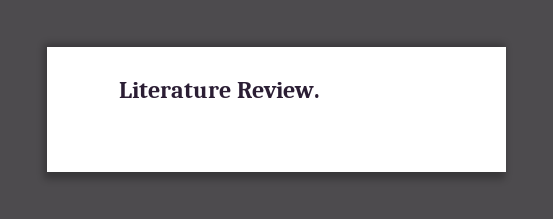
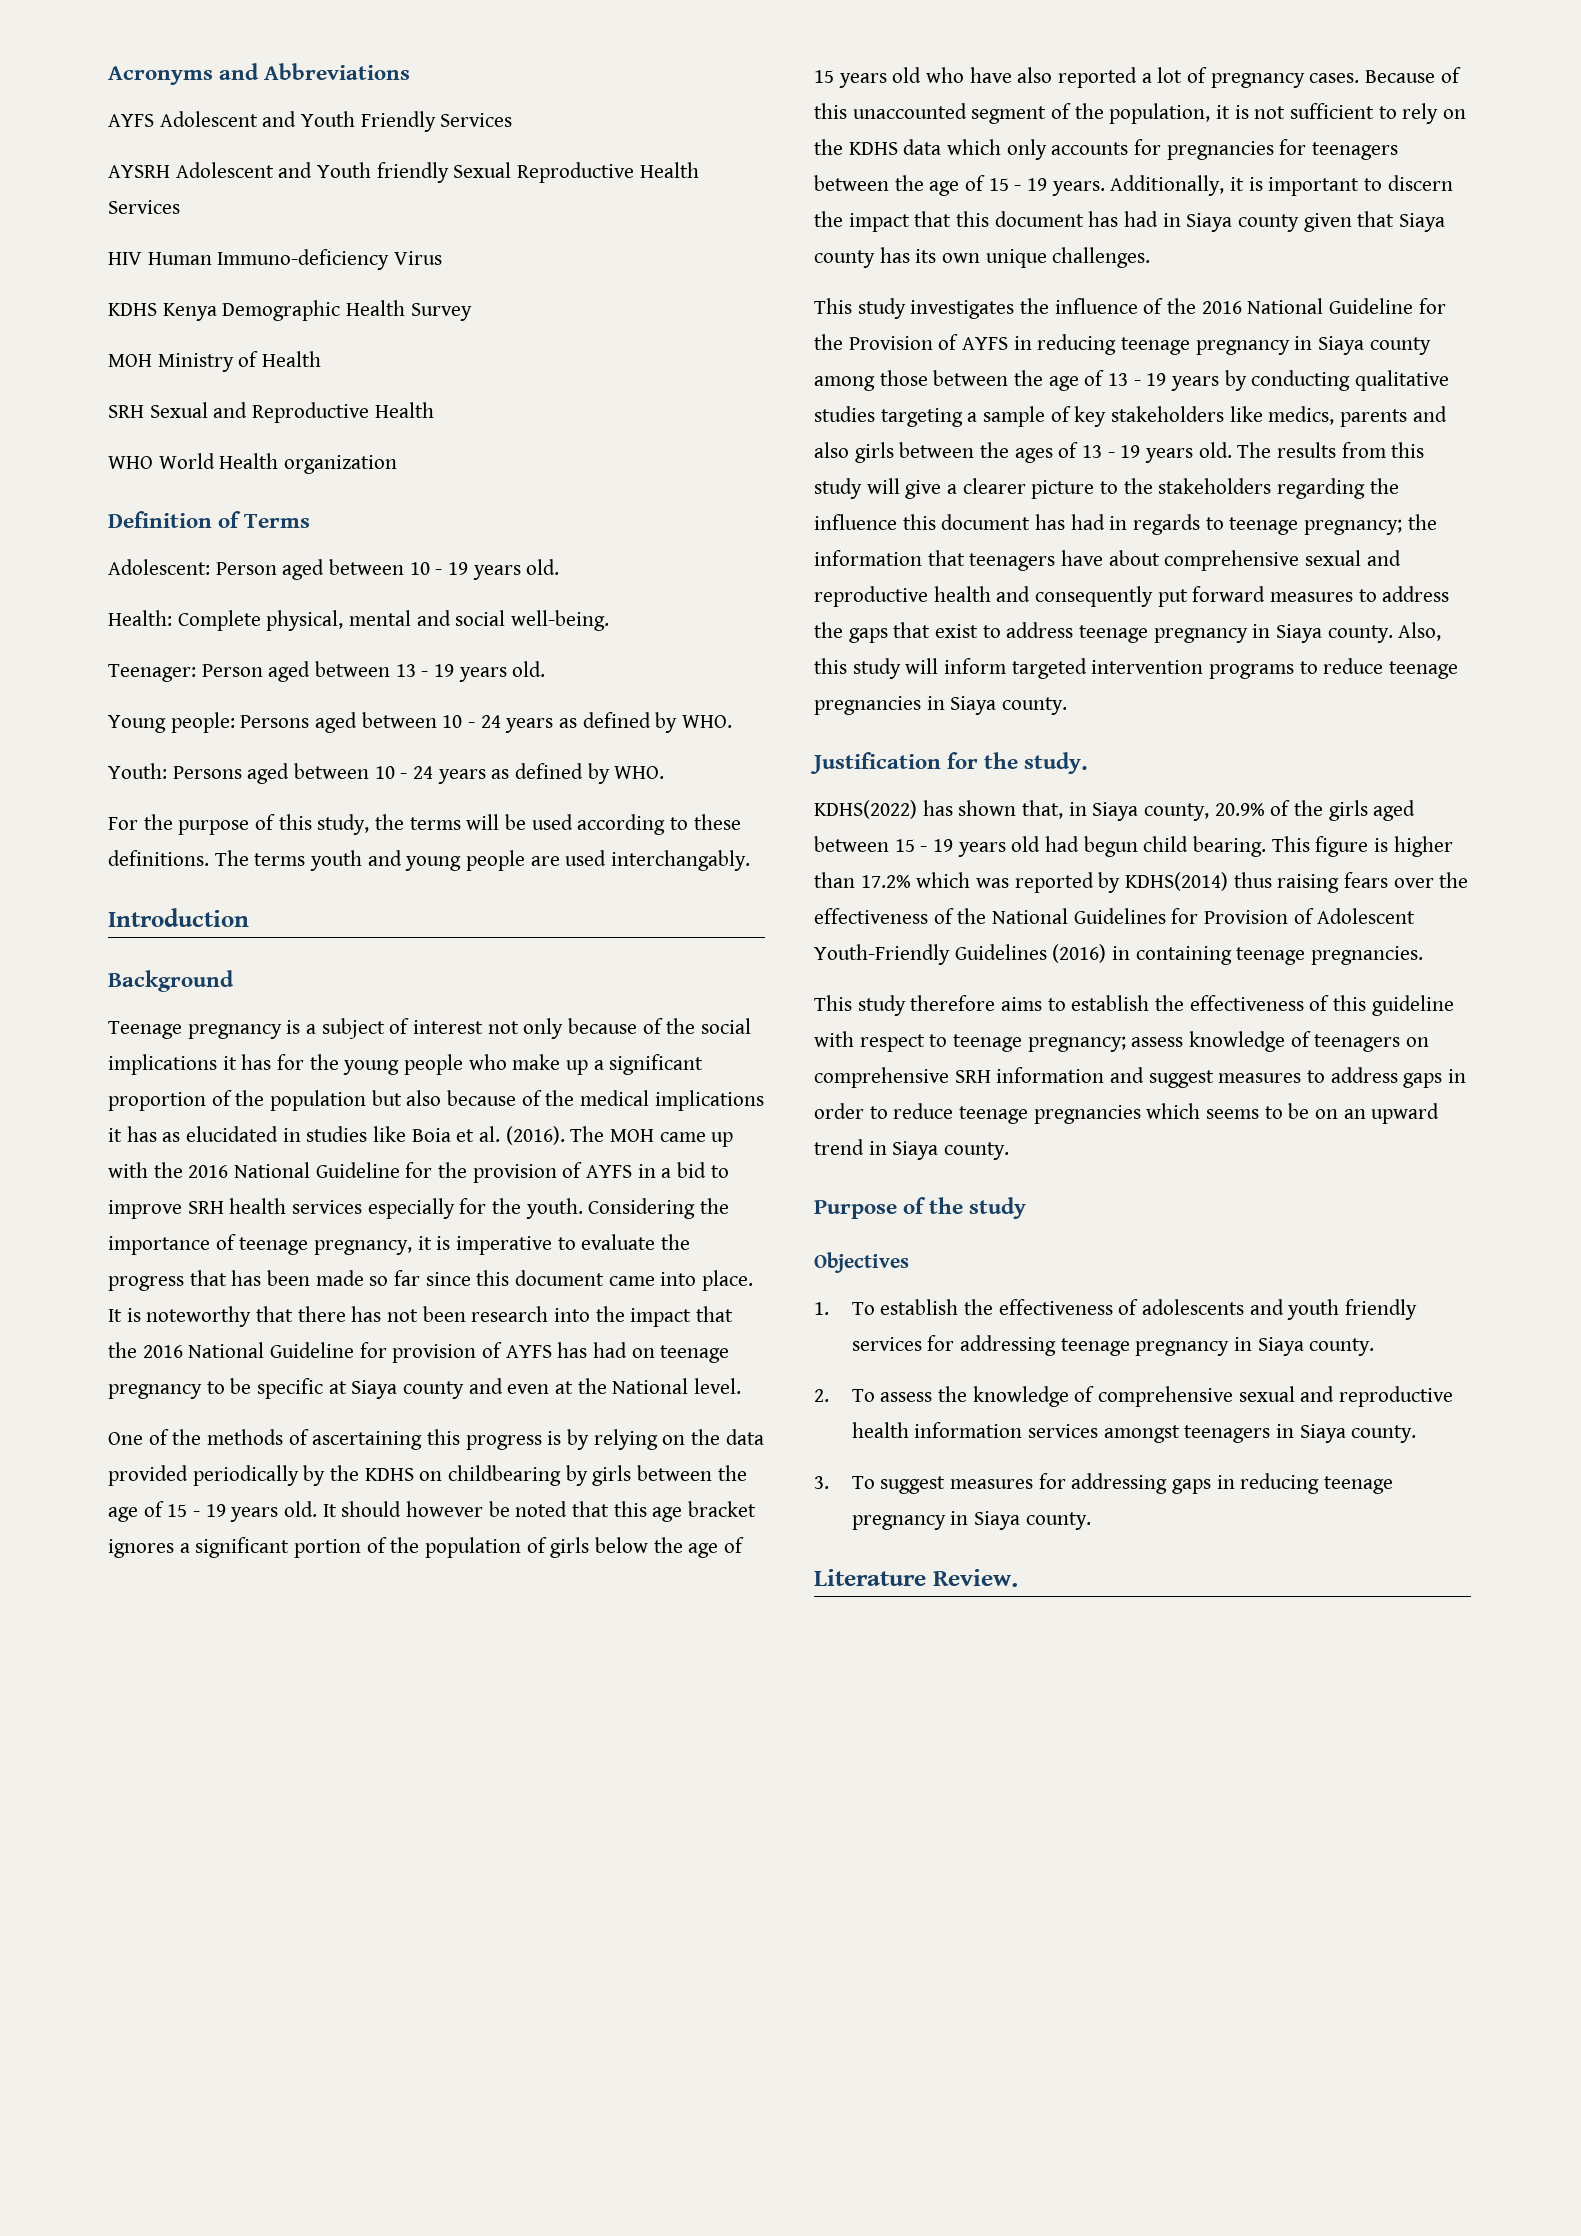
+ Acronyms and Abbreviations
+ AYFS Adolescent and Youth Friendly Services
+ AYSRH Adolescent and Youth friendly Sexual Reproductive Health Services
+ HIV Human Immuno-deficiency Virus
+ KDHS Kenya Demographic Health Survey
+ MOH Ministry of Health
+ SRH Sexual and Reproductive Health
+ WHO World Health organization
+ Definition of Terms
+ Adolescent: Person aged between 10 - 19 years old.
+ Health: Complete physical, mental and social well-being.
+ Teenager: Person aged between 13 - 19 years old.
+ Young people: Persons aged between 10 - 24 years as defined by WHO.
+ Youth: Persons aged between 10 - 24 years as defined by WHO.
+ For the purpose of this study, the terms will be used according to these definitions. The terms youth and young people are used interchangably.
+ Introduction
+ Background
+ Teenage pregnancy is a subject of interest not only because of the social implications it has for the young people who make up a significant proportion of the population but also because of the medical implications it has as elucidated in studies like Boia et al. (2016). The MOH came up with the 2016 National Guideline for the provision of AYFS in a bid to improve SRH health services especially for the youth. Considering the importance of teenage pregnancy, it is imperative to evaluate the progress that has been made so far since this document came into place. It is noteworthy that there has not been research into the impact that the 2016 National Guideline for provision of AYFS has had on teenage pregnancy to be specific at Siaya county and even at the National level.
+ One of the methods of ascertaining this progress is by relying on the data provided periodically by the KDHS on childbearing by girls between the age of 15 - 19 years old. It should however be noted that this age bracket ignores a significant portion of the population of girls below the age of 15 years old who have also reported a lot of pregnancy cases. Because of this unaccounted segment of the population, it is not sufficient to rely on the KDHS data which only accounts for pregnancies for teenagers between the age of 15 - 19 years. Additionally, it is important to discern the impact that this document has had in Siaya county given that Siaya county has its own unique challenges.
+ This study investigates the influence of the 2016 National Guideline for the Provision of AYFS in reducing teenage pregnancy in Siaya county among those between the age of 13 - 19 years by conducting qualitative studies targeting a sample of key stakeholders like medics, parents and also girls between the ages of 13 - 19 years old. The results from this study will give a clearer picture to the stakeholders regarding the influence this document has had in regards to teenage pregnancy; the information that teenagers have about comprehensive sexual and reproductive health and consequently put forward measures to address the gaps that exist to address teenage pregnancy in Siaya county. Also, this study will inform targeted intervention programs to reduce teenage pregnancies in Siaya county.
+ Justification for the study.
+ KDHS(2022) has shown that, in Siaya county, 20.9% of the girls aged between 15 - 19 years old had begun child bearing. This figure is higher than 17.2% which was reported by KDHS(2014) thus raising fears over the effectiveness of the National Guidelines for Provision of Adolescent Youth-Friendly Guidelines (2016) in containing teenage pregnancies.
+ This study therefore aims to establish the effectiveness of this guideline with respect to teenage pregnancy; assess knowledge of teenagers on comprehensive SRH information and suggest measures to address gaps in order to reduce teenage pregnancies which seems to be on an upward trend in Siaya county.
+ Purpose of the study
+ Objectives
+ 1. To establish the effectiveness of adolescents and youth friendly services for addressing teenage pregnancy in Siaya county.
+ 2. To assess the knowledge of comprehensive sexual and reproductive health information services amongst teenagers in Siaya county.
+ 3. To suggest measures for addressing gaps in reducing teenage pregnancy in Siaya county.

